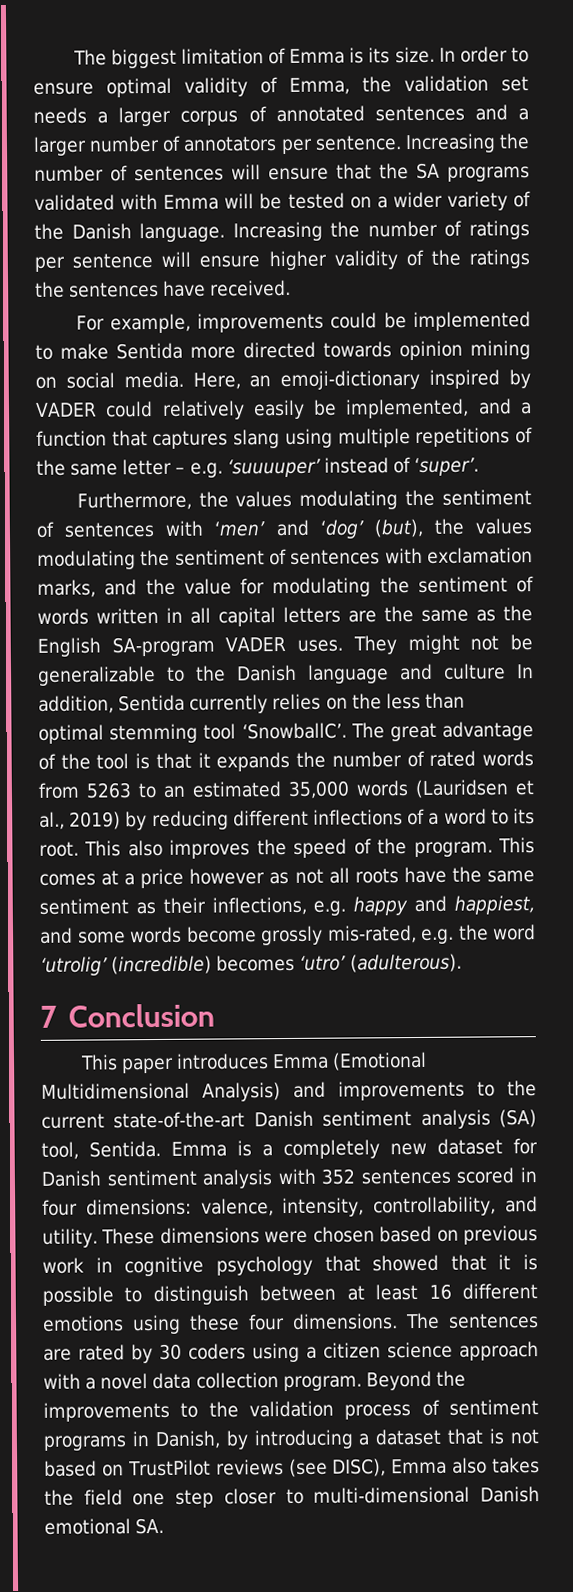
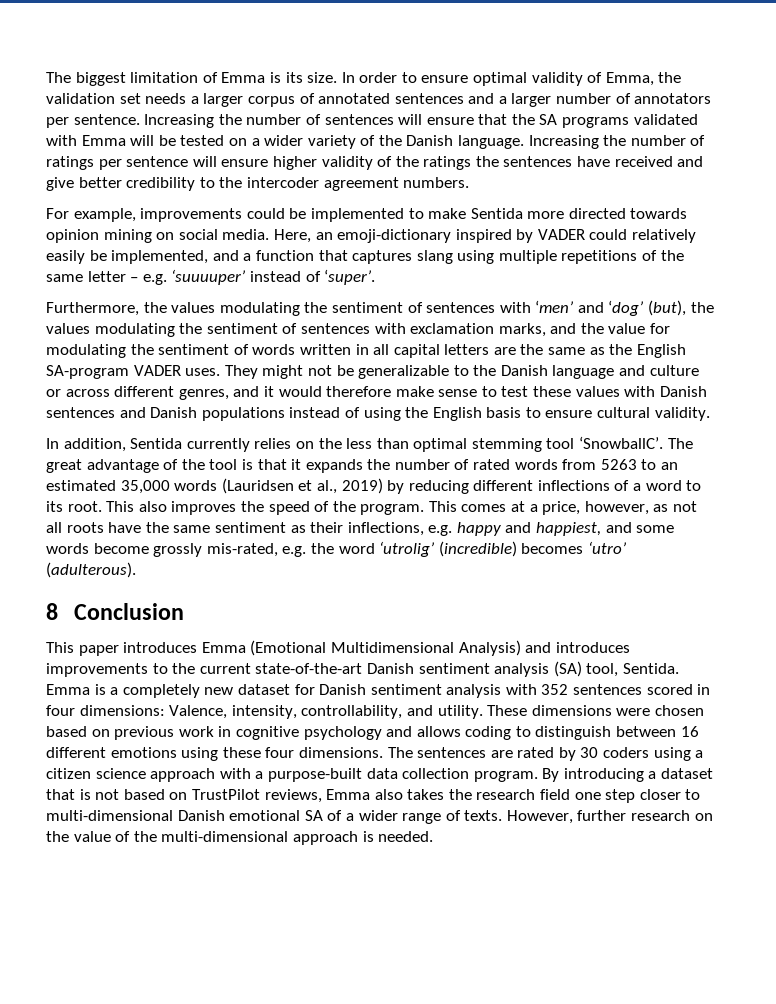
- Increasing the number of ratings per sentence will ensure higher validity of the ratings the sentences have received.
+ Increasing the number of ratings per sentence will ensure higher validity of the ratings the sentences have received and give better credibility to the intercoder agreement numbers.
- They might not be generalizable to the Danish language and culture In addition, Sentida currently relies on the less than optimal stemming tool ‘SnowballC’.
+ They might not be generalizable to the Danish language and culture or across different genres, and it would therefore make sense to test these values with Danish sentences and Danish populations instead of using the English basis to ensure cultural validity.
+ In addition, Sentida currently relies on the less than optimal stemming tool ‘SnowballC’.
- This comes at a price however as not all roots have the same sentiment as their inflections, e.g. happy and happiest, and some words become grossly mis-rated, e.g. the word ‘utrolig’ (incredible) becomes ‘utro’ (adulterous).
+ This comes at a price, however, as not all roots have the same sentiment as their inflections, e.g. happy and happiest, and some words become grossly mis-rated, e.g. the word ‘utrolig’ (incredible) becomes ‘utro’ (adulterous).
- 7 Conclusion
+ 8 Conclusion
- This paper introduces Emma (Emotional Multidimensional Analysis) and improvements to the current state-of-the-art Danish sentiment analysis (SA) tool, Sentida.
+ This paper introduces Emma (Emotional Multidimensional Analysis) and introduces improvements to the current state-of-the-art Danish sentiment analysis (SA) tool, Sentida.
- Emma is a completely new dataset for Danish sentiment analysis with 352 sentences scored in four dimensions: valence, intensity, controllability, and utility.
+ Emma is a completely new dataset for Danish sentiment analysis with 352 sentences scored in four dimensions: Valence, intensity, controllability, and utility.
- These dimensions were chosen based on previous work in cognitive psychology that showed that it is possible to distinguish between at least 16 different emotions using these four dimensions.
+ These dimensions were chosen based on previous work in cognitive psychology and allows coding to distinguish between 16 different emotions using these four dimensions.
- The sentences are rated by 30 coders using a citizen science approach with a novel data collection program.
+ The sentences are rated by 30 coders using a citizen science approach with a purpose-built data collection program.
- Beyond the improvements to the validation process of sentiment programs in Danish, by introducing a dataset that is not based on TrustPilot reviews (see DISC), Emma also takes the field one step closer to multi-dimensional Danish emotional SA.
+ By introducing a dataset that is not based on TrustPilot reviews, Emma also takes the research field one step closer to multi-dimensional Danish emotional SA of a wider range of texts. However, further research on the value of the multi-dimensional approach is needed.

